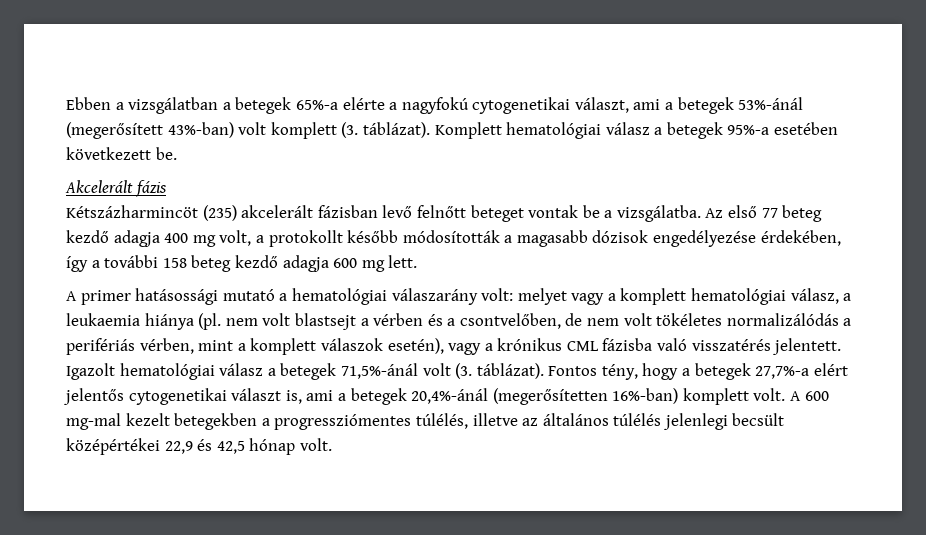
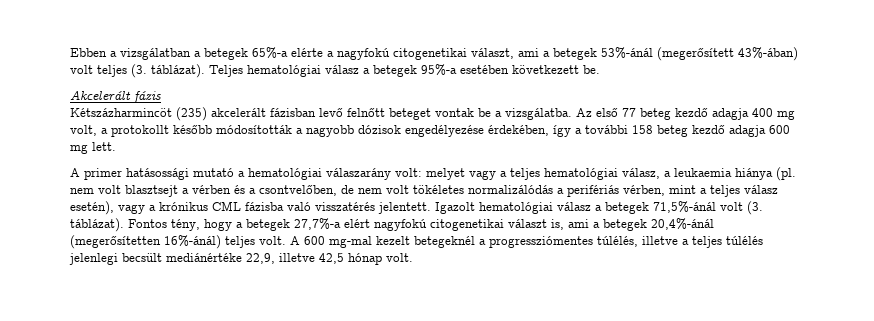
- Ebben a vizsgálatban a betegek 65%-a elérte a nagyfokú cytogenetikai választ, ami a betegek 53%-ánál (megerősített 43%-ban) volt komplett (3. táblázat). Komplett hematológiai válasz a betegek 95%-a esetében következett be.
+ Ebben a vizsgálatban a betegek 65%-a elérte a nagyfokú citogenetikai választ, ami a betegek 53%-ánál (megerősített 43%-ában) volt teljes (3. táblázat). Teljes hematológiai válasz a betegek 95%-a esetében következett be.
- Az első 77 beteg kezdő adagja 400 mg volt, a protokollt később módosították a magasabb dózisok engedélyezése érdekében, így a további 158 beteg kezdő adagja 600 mg lett.
+ Az első 77 beteg kezdő adagja 400 mg volt, a protokollt később módosították a nagyobb dózisok engedélyezése érdekében, így a további 158 beteg kezdő adagja 600 mg lett.
- A primer hatásossági mutató a hematológiai válaszarány volt: melyet vagy a komplett hematológiai válasz, a leukaemia hiánya (pl. nem volt blastsejt a vérben és a csontvelőben, de nem volt tökéletes normalizálódás a perifériás vérben, mint a komplett válaszok esetén), vagy a krónikus CML fázisba való visszatérés jelentett.
+ A primer hatásossági mutató a hematológiai válaszarány volt: melyet vagy a teljes hematológiai válasz, a leukaemia hiánya (pl. nem volt blasztsejt a vérben és a csontvelőben, de nem volt tökéletes normalizálódás a perifériás vérben, mint a teljes válasz esetén), vagy a krónikus CML fázisba való visszatérés jelentett.
- Fontos tény, hogy a betegek 27,7%-a elért jelentős cytogenetikai választ is, ami a betegek 20,4%-ánál (megerősítetten 16%-ban) komplett volt.
+ Fontos tény, hogy a betegek 27,7%-a elért nagyfokú citogenetikai választ is, ami a betegek 20,4%-ánál (megerősítetten 16%-ánál) teljes volt.
- A 600 mg-mal kezelt betegekben a progressziómentes túlélés, illetve az általános túlélés jelenlegi becsült középértékei 22,9 és 42,5 hónap volt.
+ A 600 mg-mal kezelt betegeknél a progressziómentes túlélés, illetve a teljes túlélés jelenlegi becsült mediánértéke 22,9, illetve 42,5 hónap volt.

